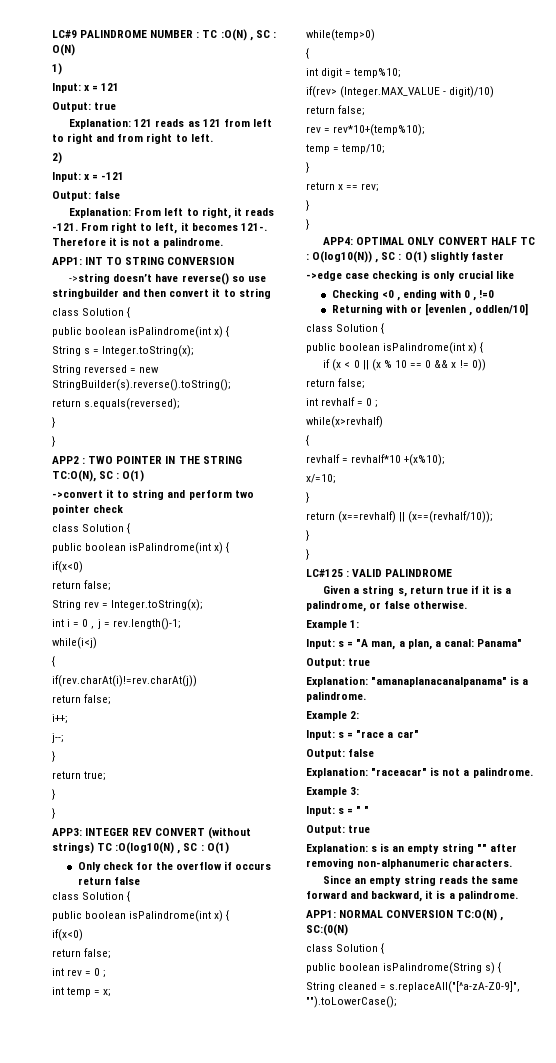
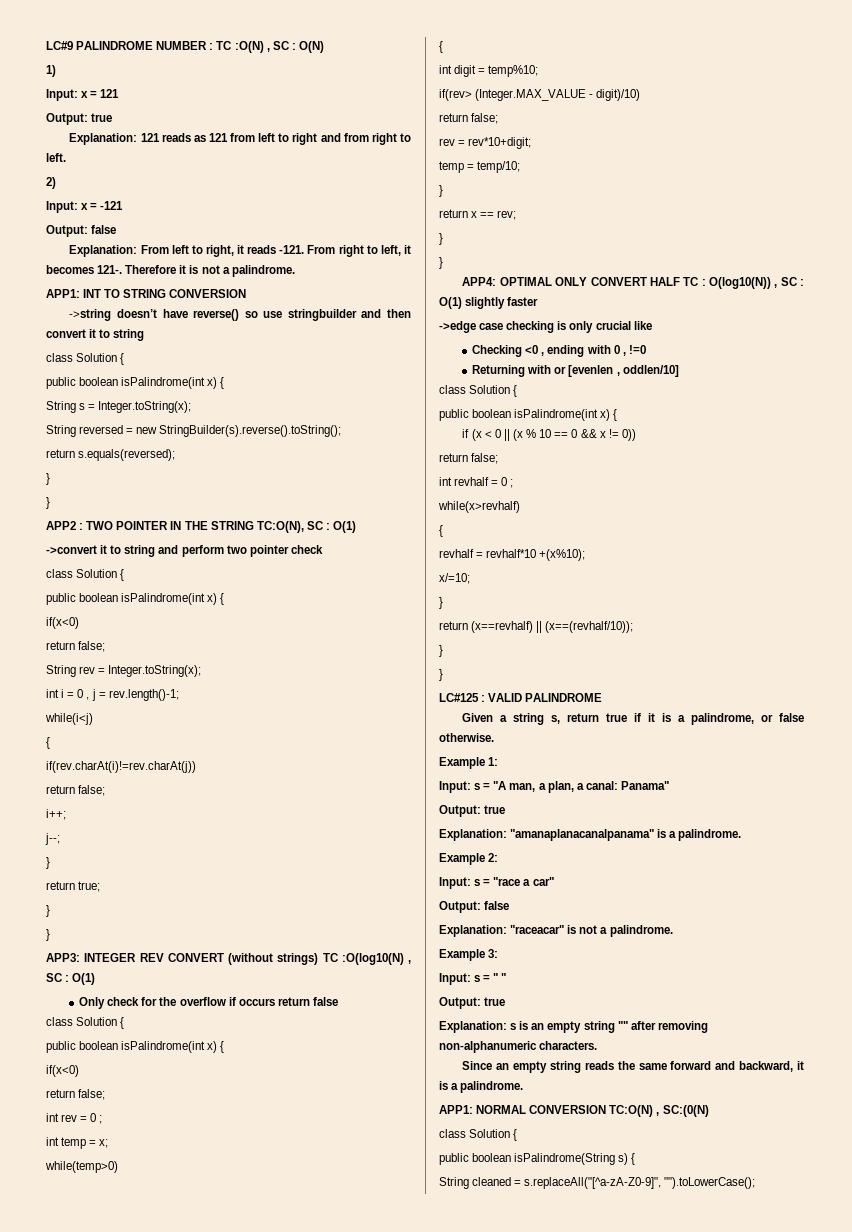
- rev = rev*10+(temp%10);
+ rev = rev*10+digit;

